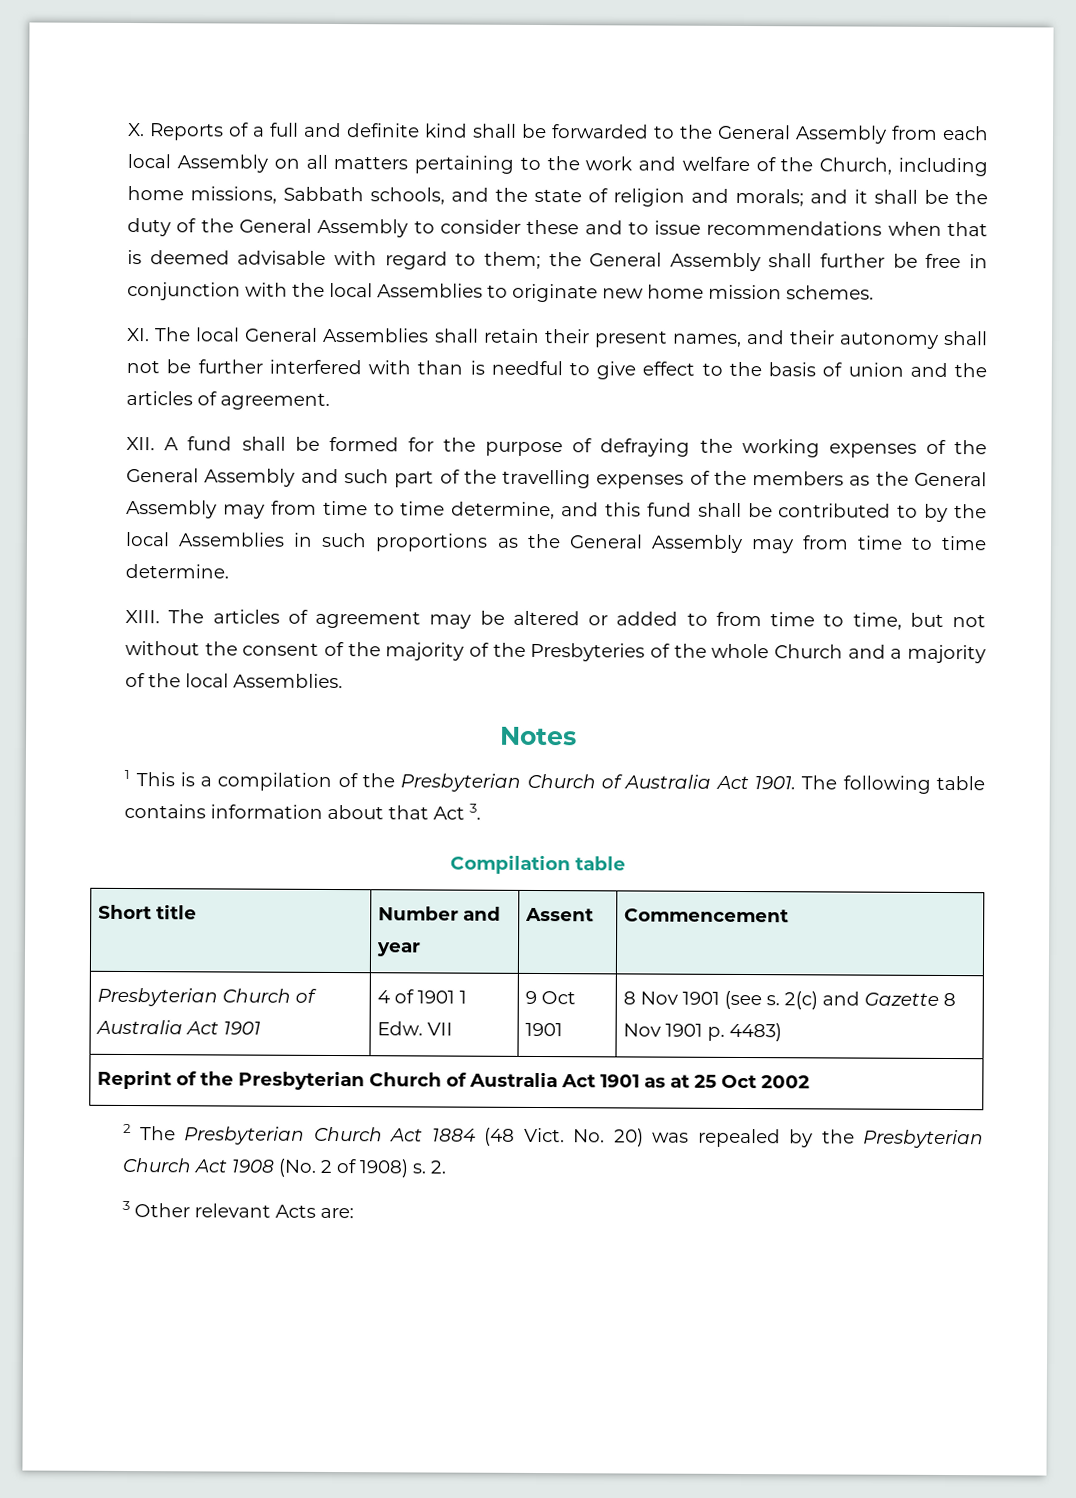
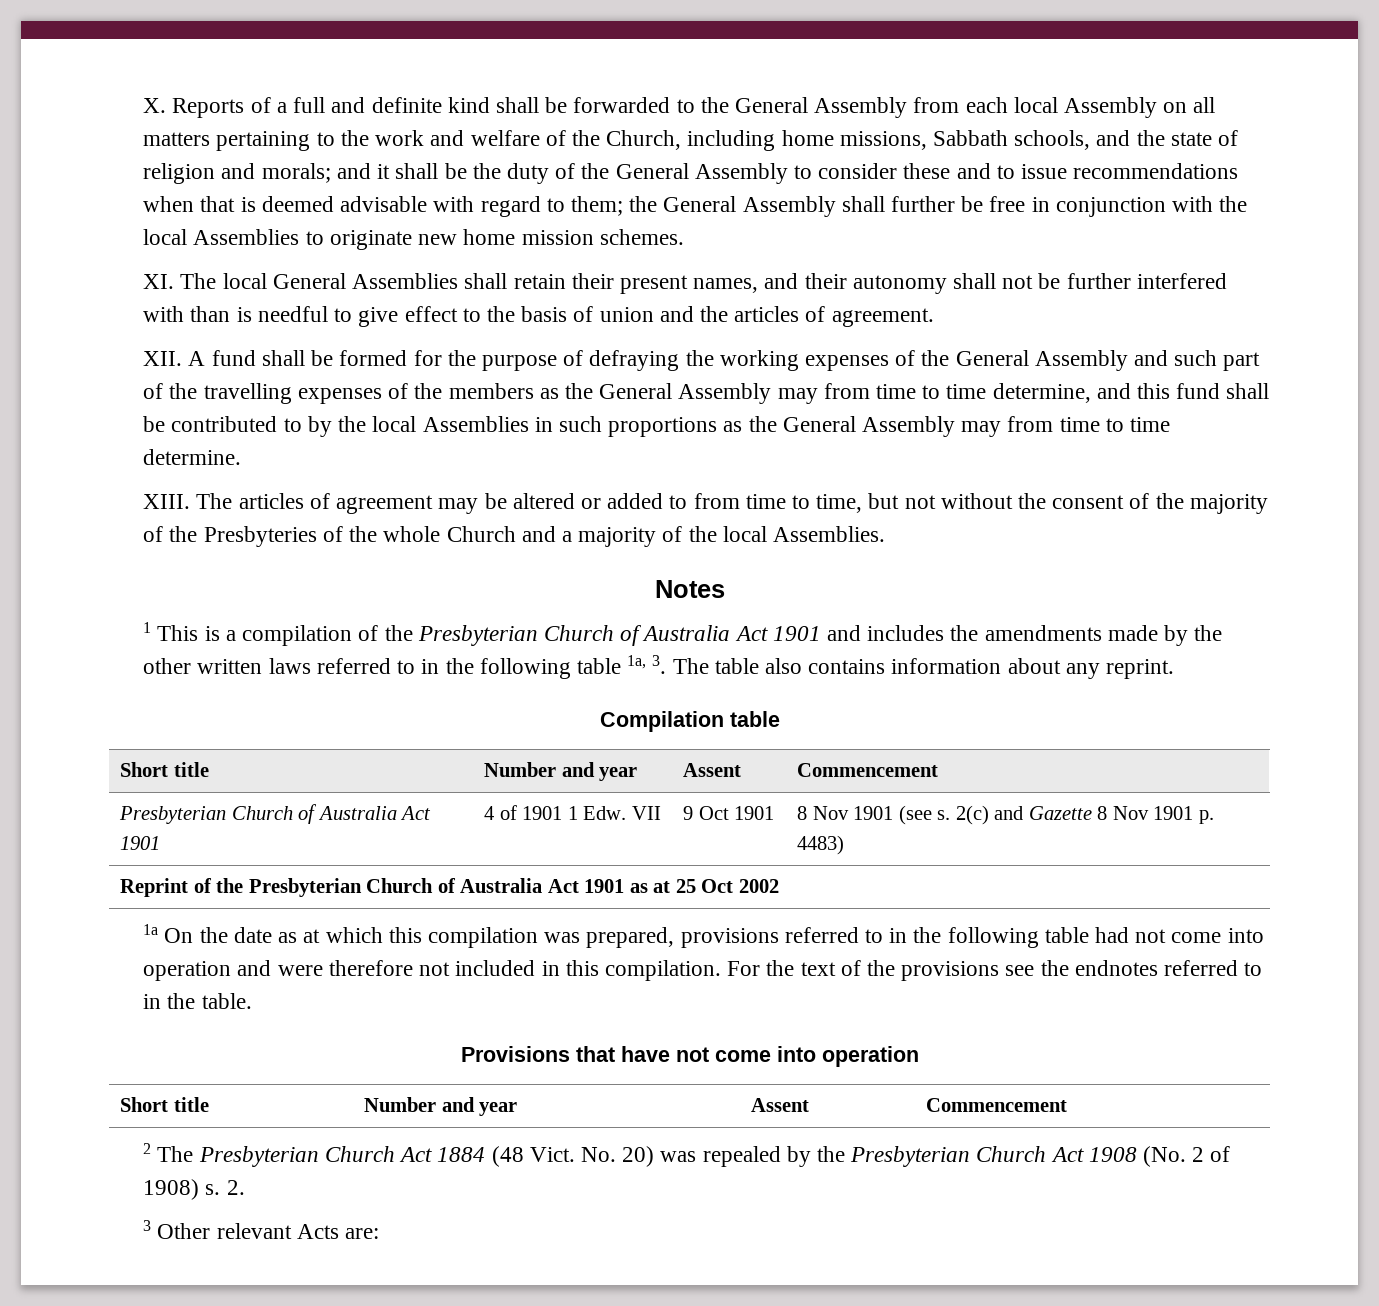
- 1 This is a compilation of the Presbyterian Church of Australia Act 1901. The following table contains information about that Act 3.
+ 1 This is a compilation of the Presbyterian Church of Australia Act 1901 and includes the amendments made by the other written laws referred to in the following table 1a, 3. The table also contains information about any reprint.
+ 1a On the date as at which this compilation was prepared, provisions referred to in the following table had not come into operation and were therefore not included in this compilation. For the text of the provisions see the endnotes referred to in the table.
+ Provisions that have not come into operation
+ Short title | Number and year | Assent | Commencement

